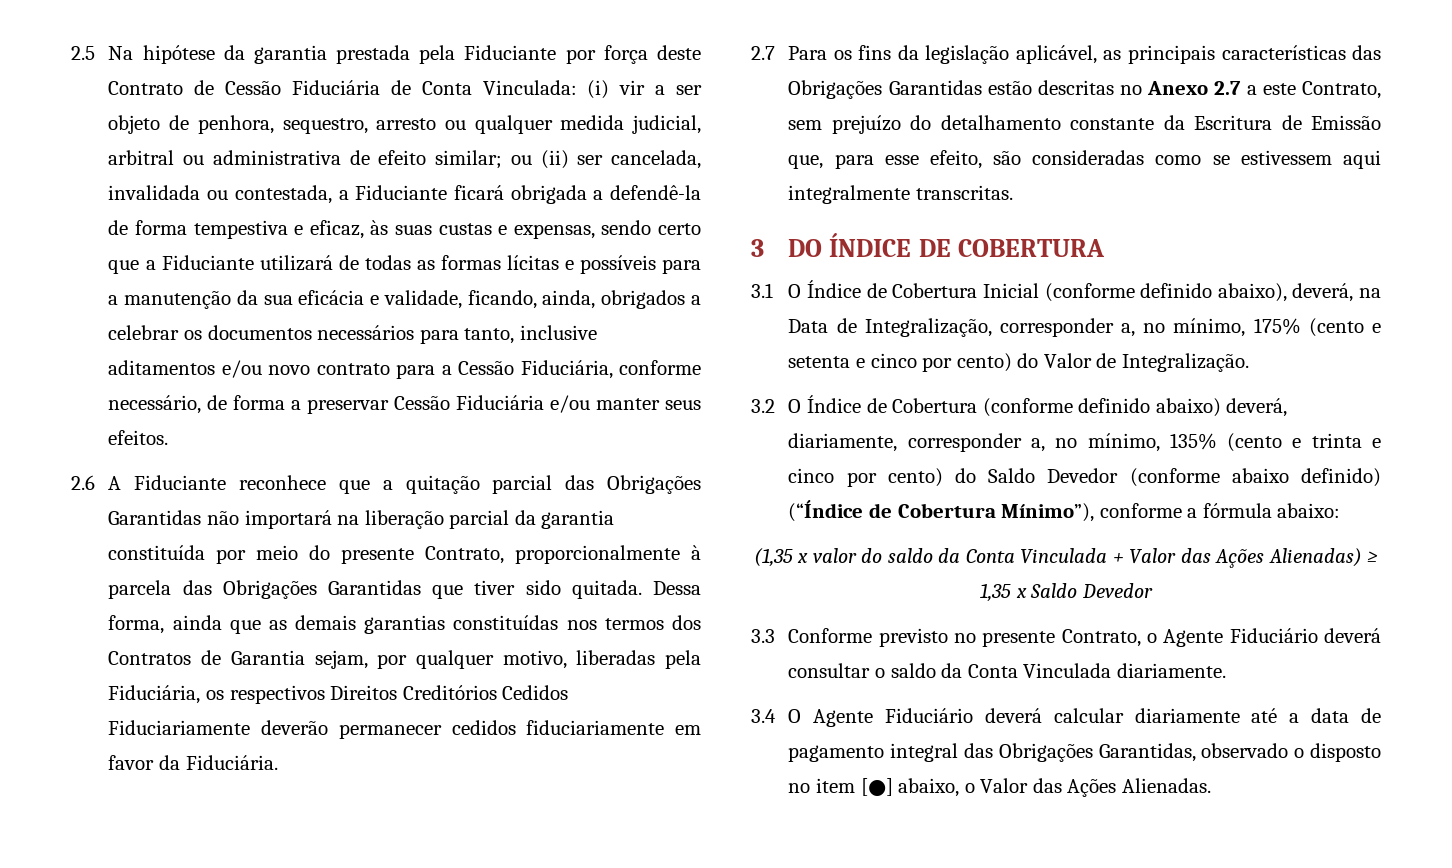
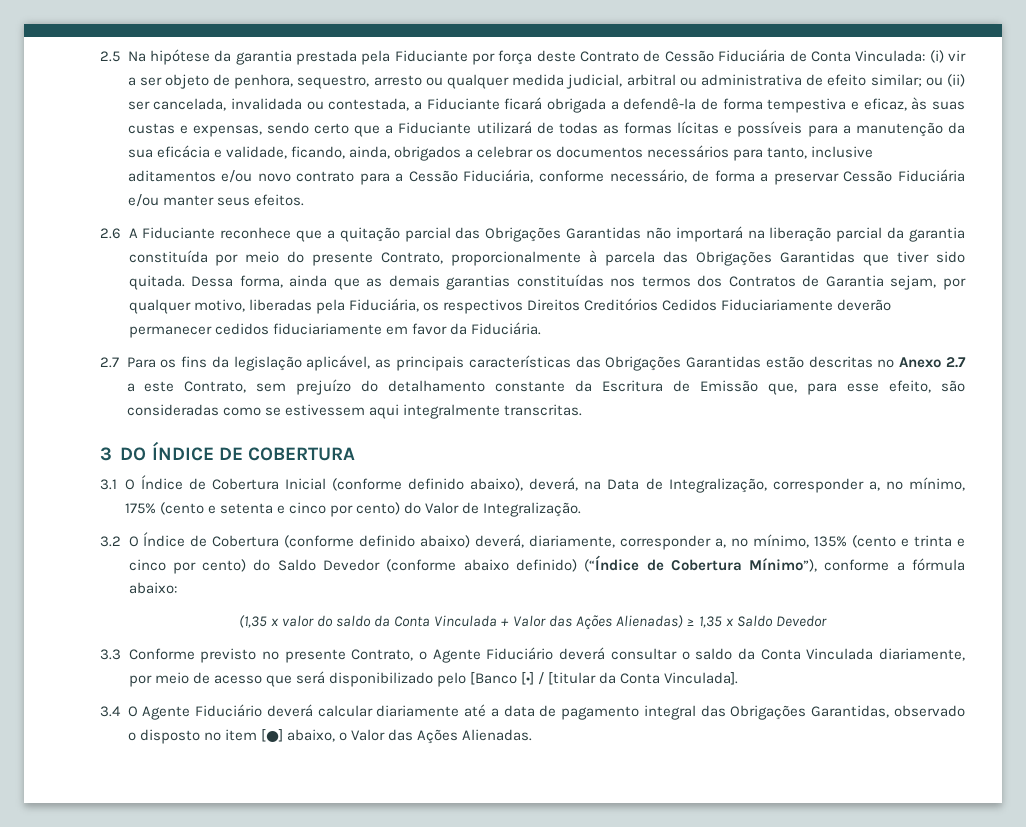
- 3.3 Conforme previsto no presente Contrato, o Agente Fiduciário deverá consultar o saldo da Conta Vinculada diariamente.
+ 3.3 Conforme previsto no presente Contrato, o Agente Fiduciário deverá consultar o saldo da Conta Vinculada diariamente, por meio de acesso que será disponibilizado pelo [Banco [•] / [titular da Conta Vinculada].

